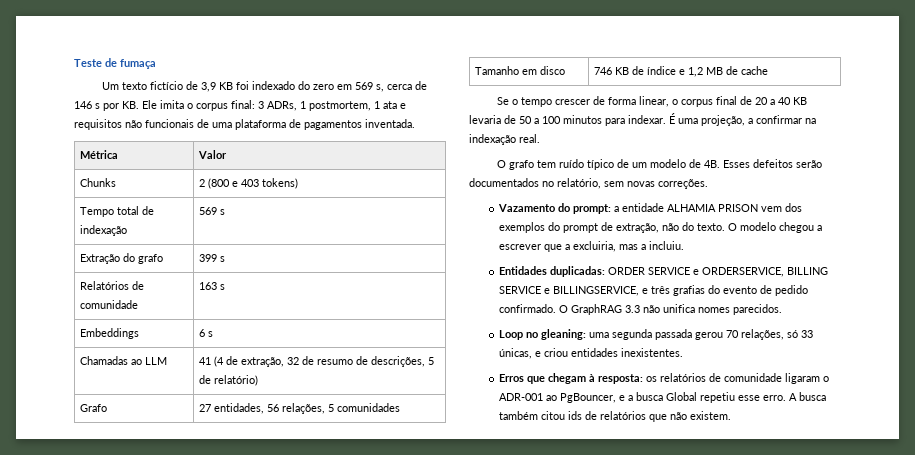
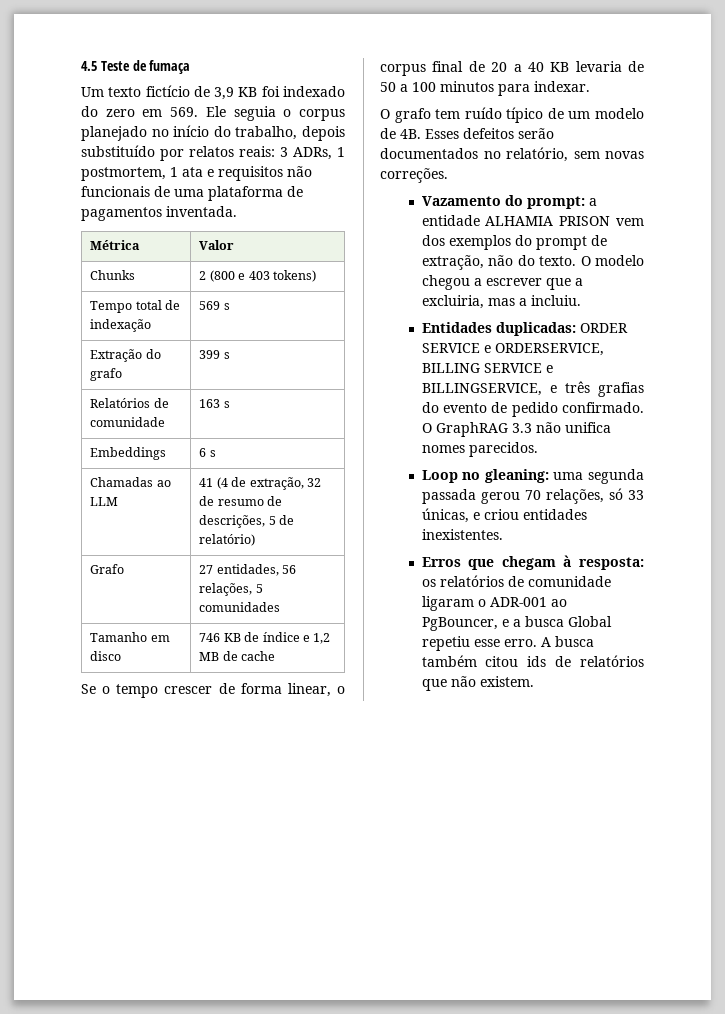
- Teste de fumaça
+ 4.5 Teste de fumaça
- Um texto fictício de 3,9 KB foi indexado do zero em 569 s, cerca de 146 s por KB. Ele imita o corpus final: 3 ADRs, 1 postmortem, 1 ata e requisitos não funcionais de uma plataforma de pagamentos inventada.
+ Um texto fictício de 3,9 KB foi indexado do zero em 569. Ele seguia o corpus planejado no início do trabalho, depois substituído por relatos reais: 3 ADRs, 1 postmortem, 1 ata e requisitos não funcionais de uma plataforma de pagamentos inventada.
- É uma projeção, a confirmar na indexação real.

